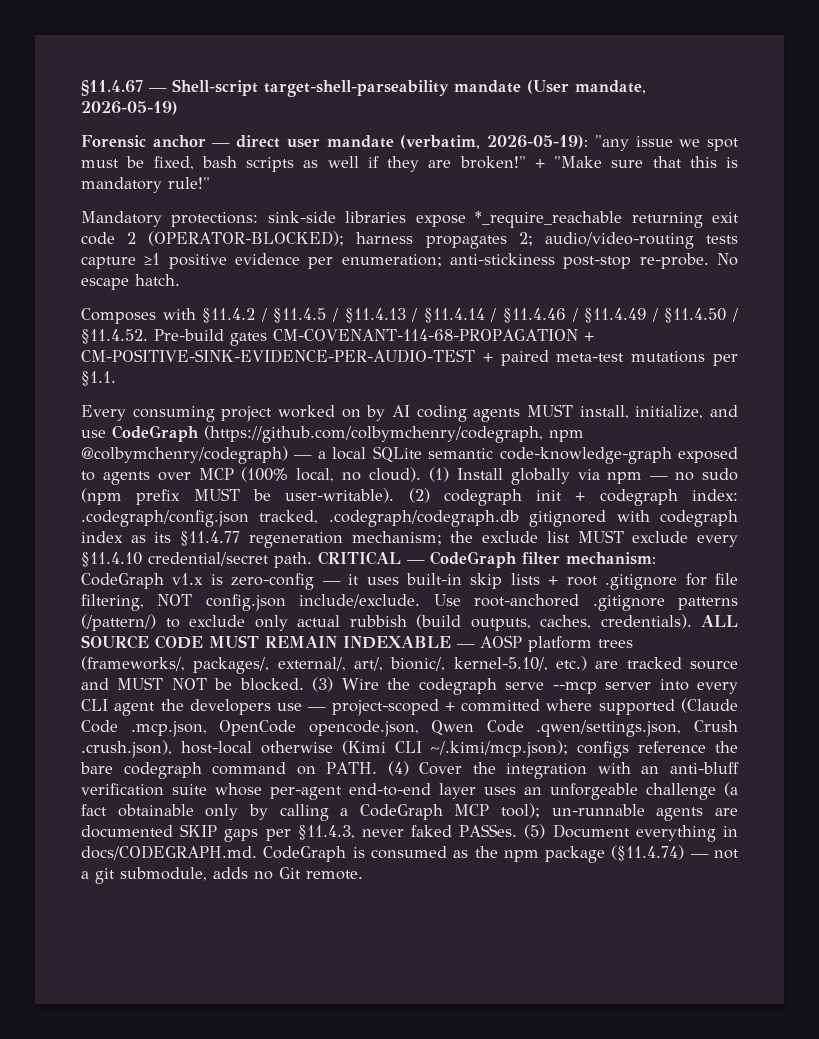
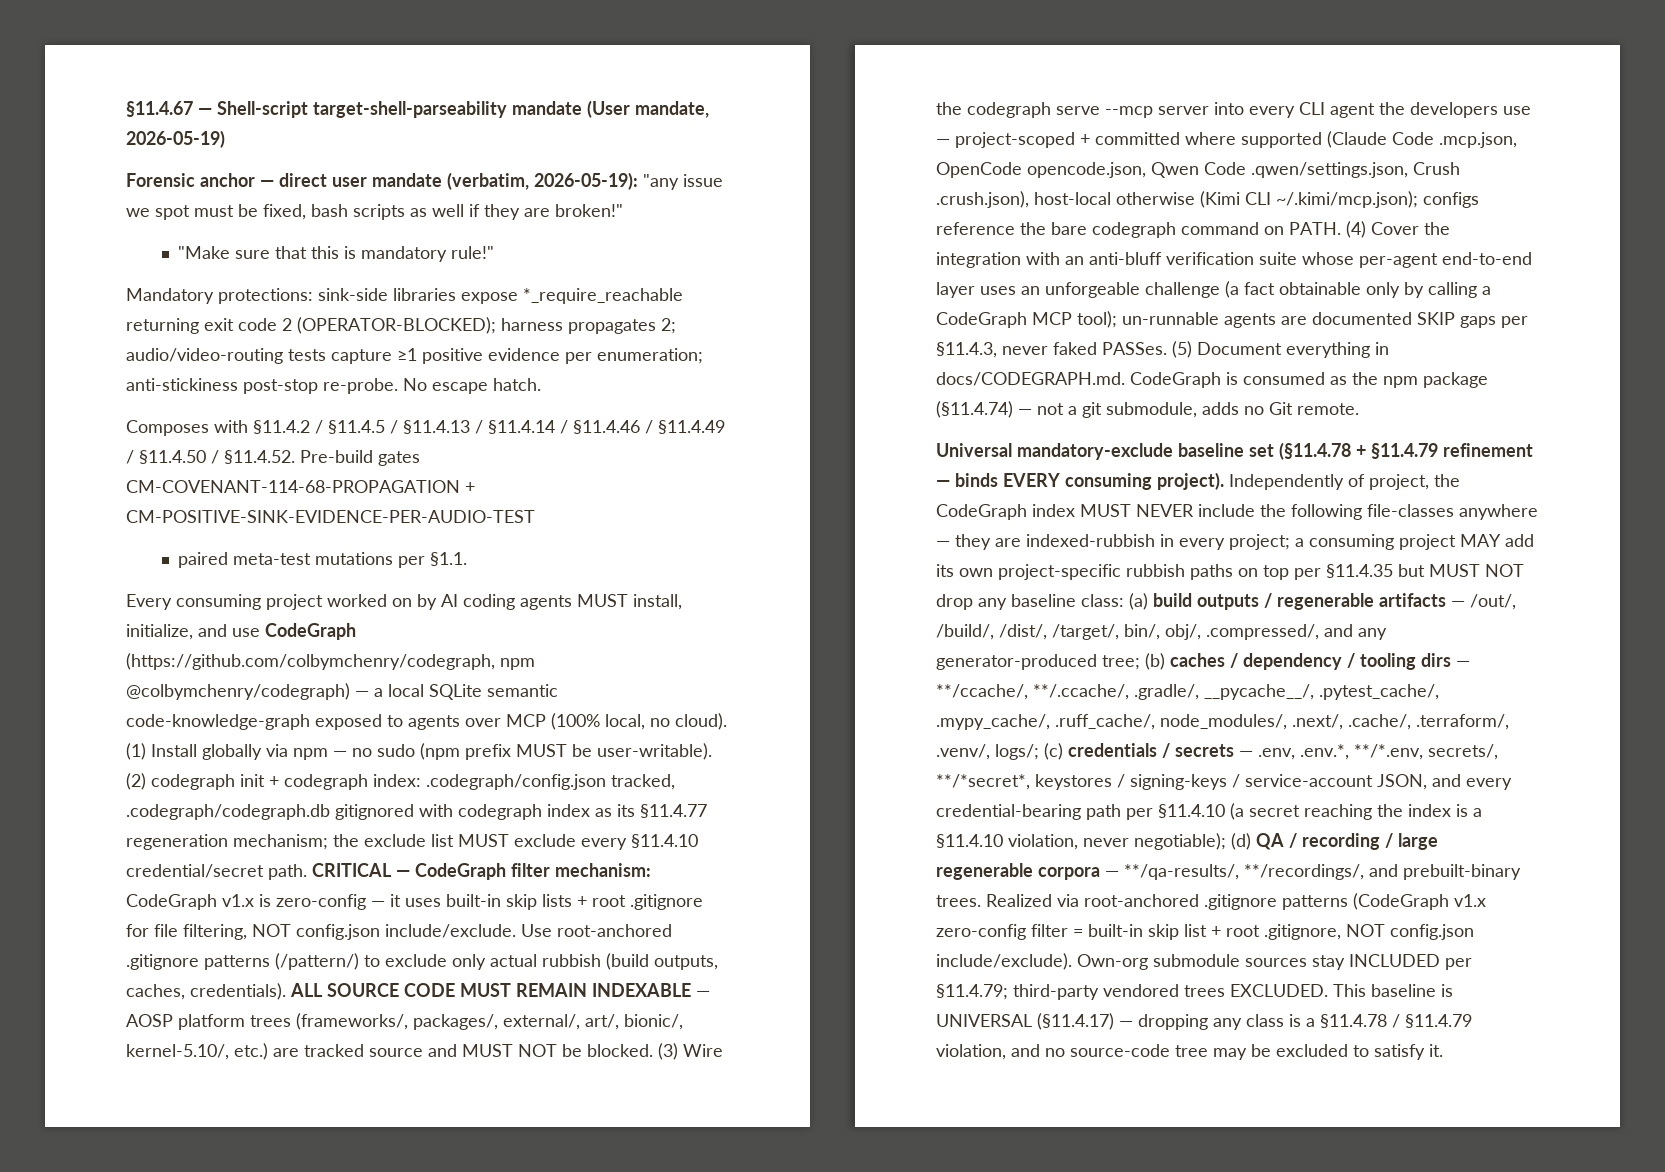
- Forensic anchor — direct user mandate (verbatim, 2026-05-19): "any issue we spot must be fixed, bash scripts as well if they are broken!" + "Make sure that this is mandatory rule!"
+ Forensic anchor — direct user mandate (verbatim, 2026-05-19): "any issue we spot must be fixed, bash scripts as well if they are broken!"
+ "Make sure that this is mandatory rule!"
- Composes with §11.4.2 / §11.4.5 / §11.4.13 / §11.4.14 / §11.4.46 / §11.4.49 / §11.4.50 / §11.4.52. Pre-build gates CM-COVENANT-114-68-PROPAGATION + CM-POSITIVE-SINK-EVIDENCE-PER-AUDIO-TEST + paired meta-test mutations per §1.1.
+ Composes with §11.4.2 / §11.4.5 / §11.4.13 / §11.4.14 / §11.4.46 / §11.4.49 / §11.4.50 / §11.4.52. Pre-build gates CM-COVENANT-114-68-PROPAGATION + CM-POSITIVE-SINK-EVIDENCE-PER-AUDIO-TEST
+ paired meta-test mutations per §1.1.
+ Universal mandatory-exclude baseline set (§11.4.78 + §11.4.79 refinement — binds EVERY consuming project). Independently of project, the CodeGraph index MUST NEVER include the following file-classes anywhere — they are indexed-rubbish in every project; a consuming project MAY add its own project-specific rubbish paths on top per §11.4.35 but MUST NOT drop any baseline class: (a) build outputs / regenerable artifacts — /out/, /build/, /dist/, /target/, bin/, obj/, .compressed/, and any generator-produced tree; (b) caches / dependency / tooling dirs — **/ccache/, **/.ccache/, .gradle/, __pycache__/, .pytest_cache/, .mypy_cache/, .ruff_cache/, node_modules/, .next/, .cache/, .terraform/, .venv/, logs/; (c) credentials / secrets — .env, .env.*, **/*.env, secrets/, **/*secret*, keystores / signing-keys / service-account JSON, and every credential-bearing path per §11.4.10 (a secret reaching the index is a §11.4.10 violation, never negotiable); (d) QA / recording / large regenerable corpora — **/qa-results/, **/recordings/, and prebuilt-binary trees. Realized via root-anchored .gitignore patterns (CodeGraph v1.x zero-config filter = built-in skip list + root .gitignore, NOT config.json include/exclude). Own-org submodule sources stay INCLUDED per §11.4.79; third-party vendored trees EXCLUDED. This baseline is UNIVERSAL (§11.4.17) — dropping any class is a §11.4.78 / §11.4.79 violation, and no source-code tree may be excluded to satisfy it.

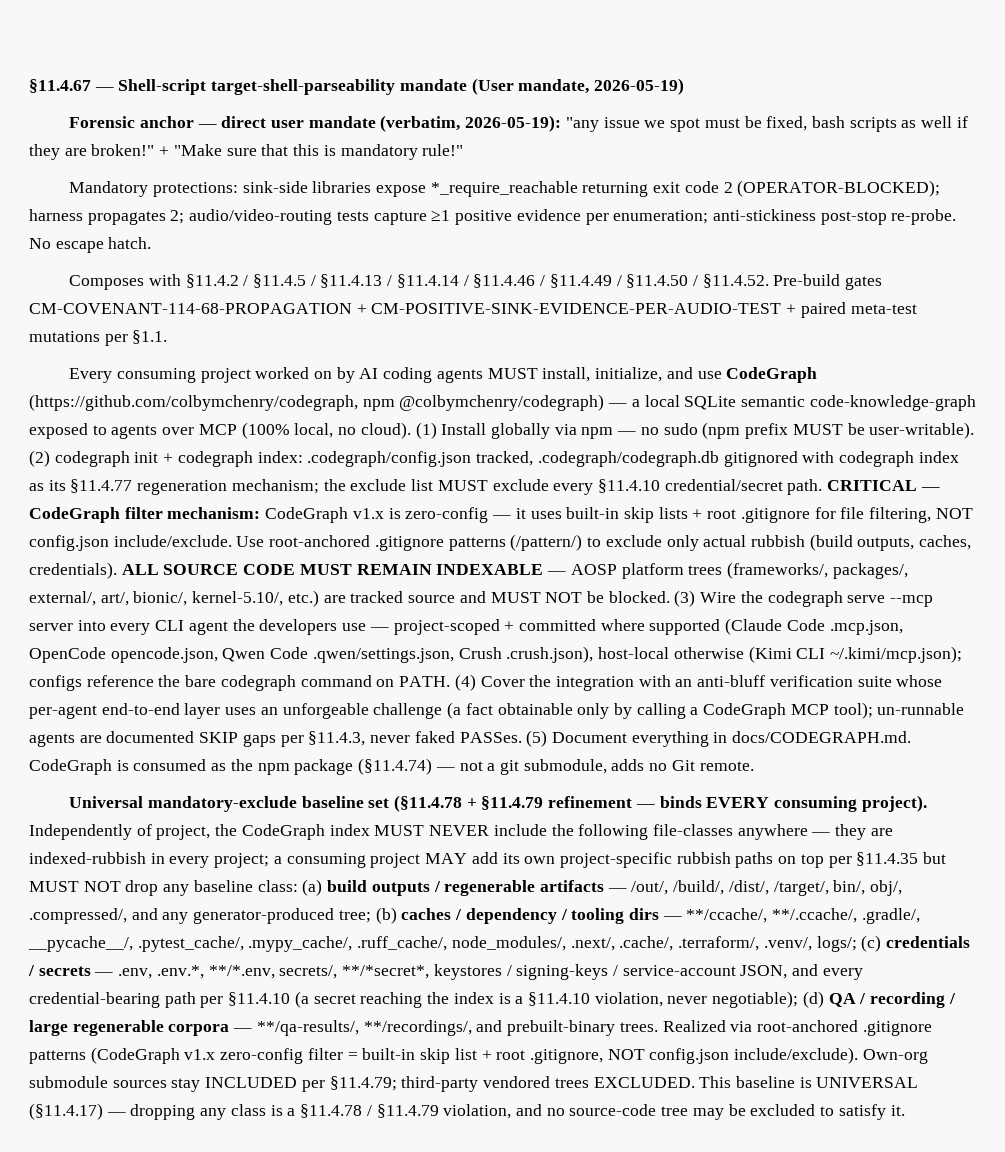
- Forensic anchor — direct user mandate (verbatim, 2026-05-19): "any issue we spot must be fixed, bash scripts as well if they are broken!"
- "Make sure that this is mandatory rule!"
+ Forensic anchor — direct user mandate (verbatim, 2026-05-19): "any issue we spot must be fixed, bash scripts as well if they are broken!" + "Make sure that this is mandatory rule!"
- Composes with §11.4.2 / §11.4.5 / §11.4.13 / §11.4.14 / §11.4.46 / §11.4.49 / §11.4.50 / §11.4.52. Pre-build gates CM-COVENANT-114-68-PROPAGATION + CM-POSITIVE-SINK-EVIDENCE-PER-AUDIO-TEST
- paired meta-test mutations per §1.1.
+ Composes with §11.4.2 / §11.4.5 / §11.4.13 / §11.4.14 / §11.4.46 / §11.4.49 / §11.4.50 / §11.4.52. Pre-build gates CM-COVENANT-114-68-PROPAGATION + CM-POSITIVE-SINK-EVIDENCE-PER-AUDIO-TEST + paired meta-test mutations per §1.1.

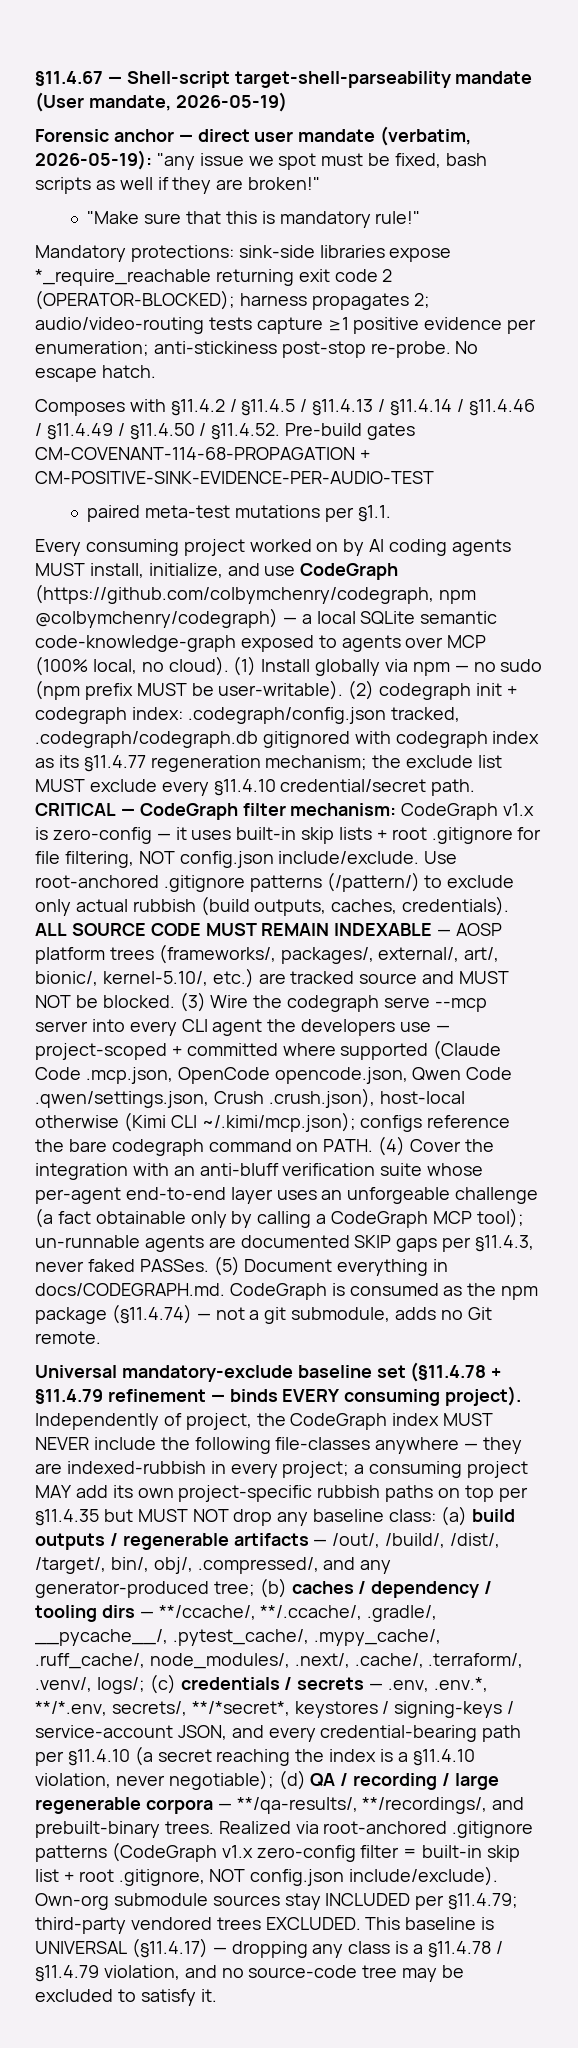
- Forensic anchor — direct user mandate (verbatim, 2026-05-19): "any issue we spot must be fixed, bash scripts as well if they are broken!" + "Make sure that this is mandatory rule!"
+ Forensic anchor — direct user mandate (verbatim, 2026-05-19): "any issue we spot must be fixed, bash scripts as well if they are broken!"
+ "Make sure that this is mandatory rule!"
- Composes with §11.4.2 / §11.4.5 / §11.4.13 / §11.4.14 / §11.4.46 / §11.4.49 / §11.4.50 / §11.4.52. Pre-build gates CM-COVENANT-114-68-PROPAGATION + CM-POSITIVE-SINK-EVIDENCE-PER-AUDIO-TEST + paired meta-test mutations per §1.1.
+ Composes with §11.4.2 / §11.4.5 / §11.4.13 / §11.4.14 / §11.4.46 / §11.4.49 / §11.4.50 / §11.4.52. Pre-build gates CM-COVENANT-114-68-PROPAGATION + CM-POSITIVE-SINK-EVIDENCE-PER-AUDIO-TEST
+ paired meta-test mutations per §1.1.

